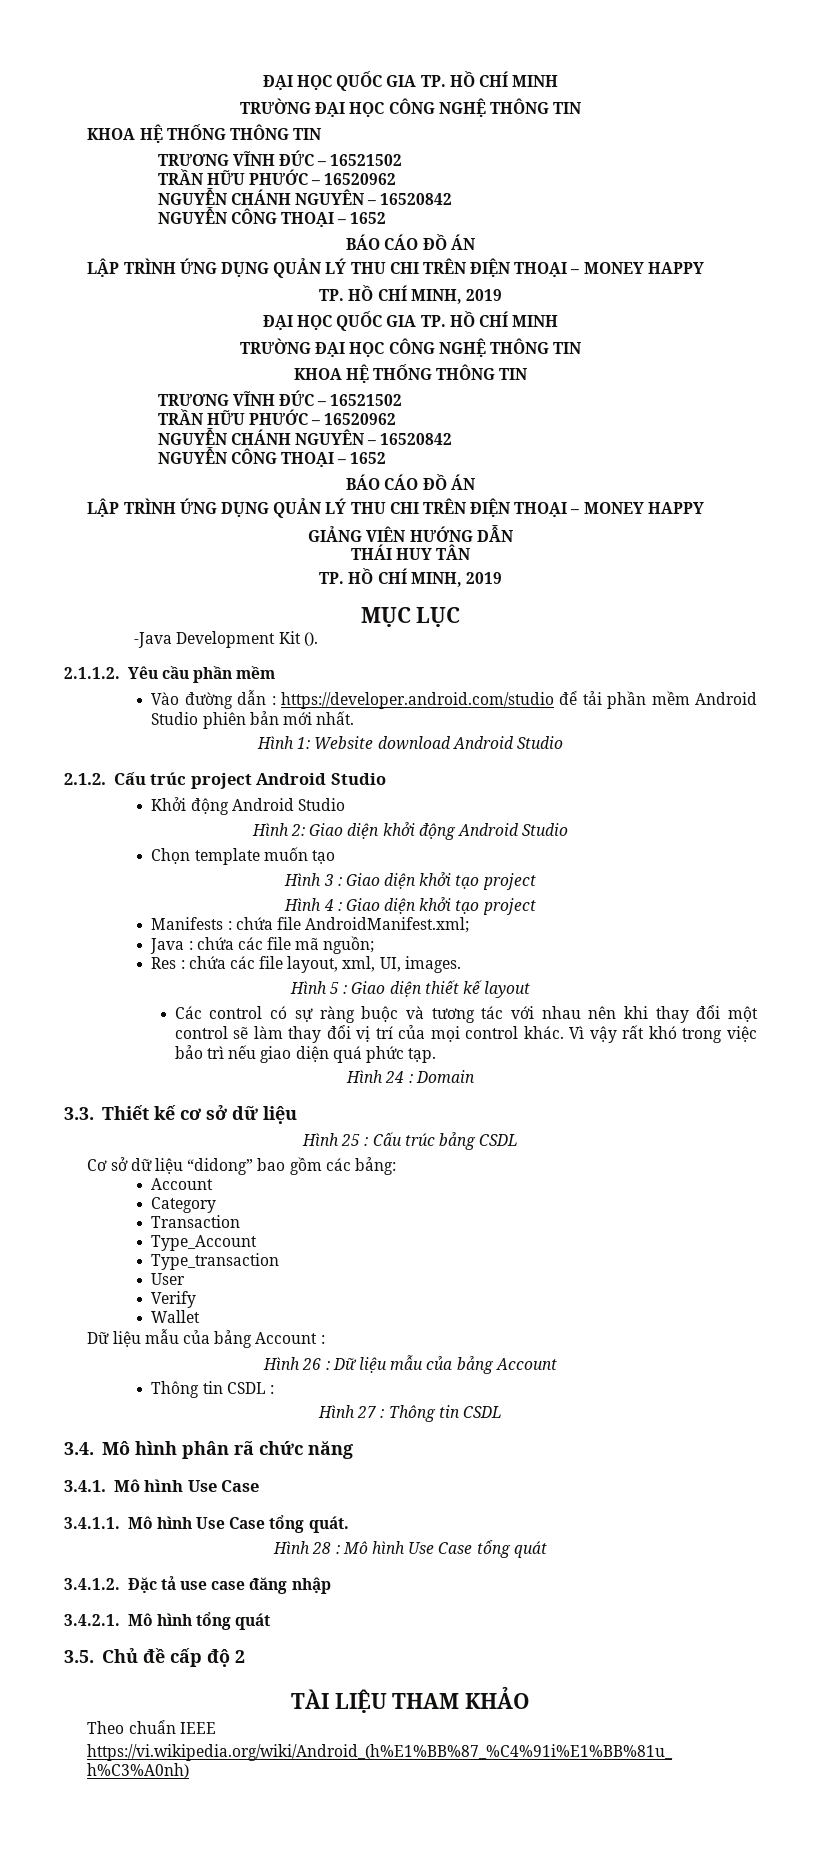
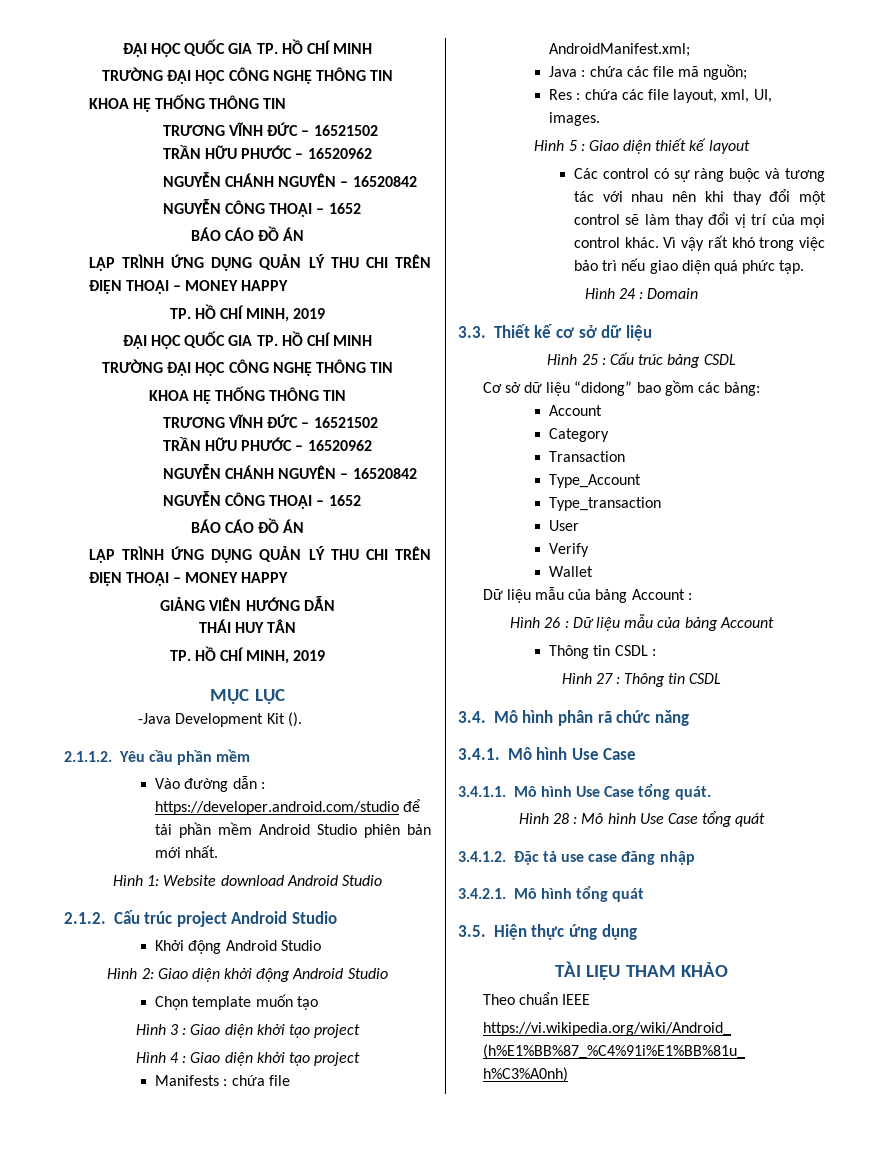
- 3.5. Chủ đề cấp độ 2
+ 3.5. Hiện thực ứng dụng

